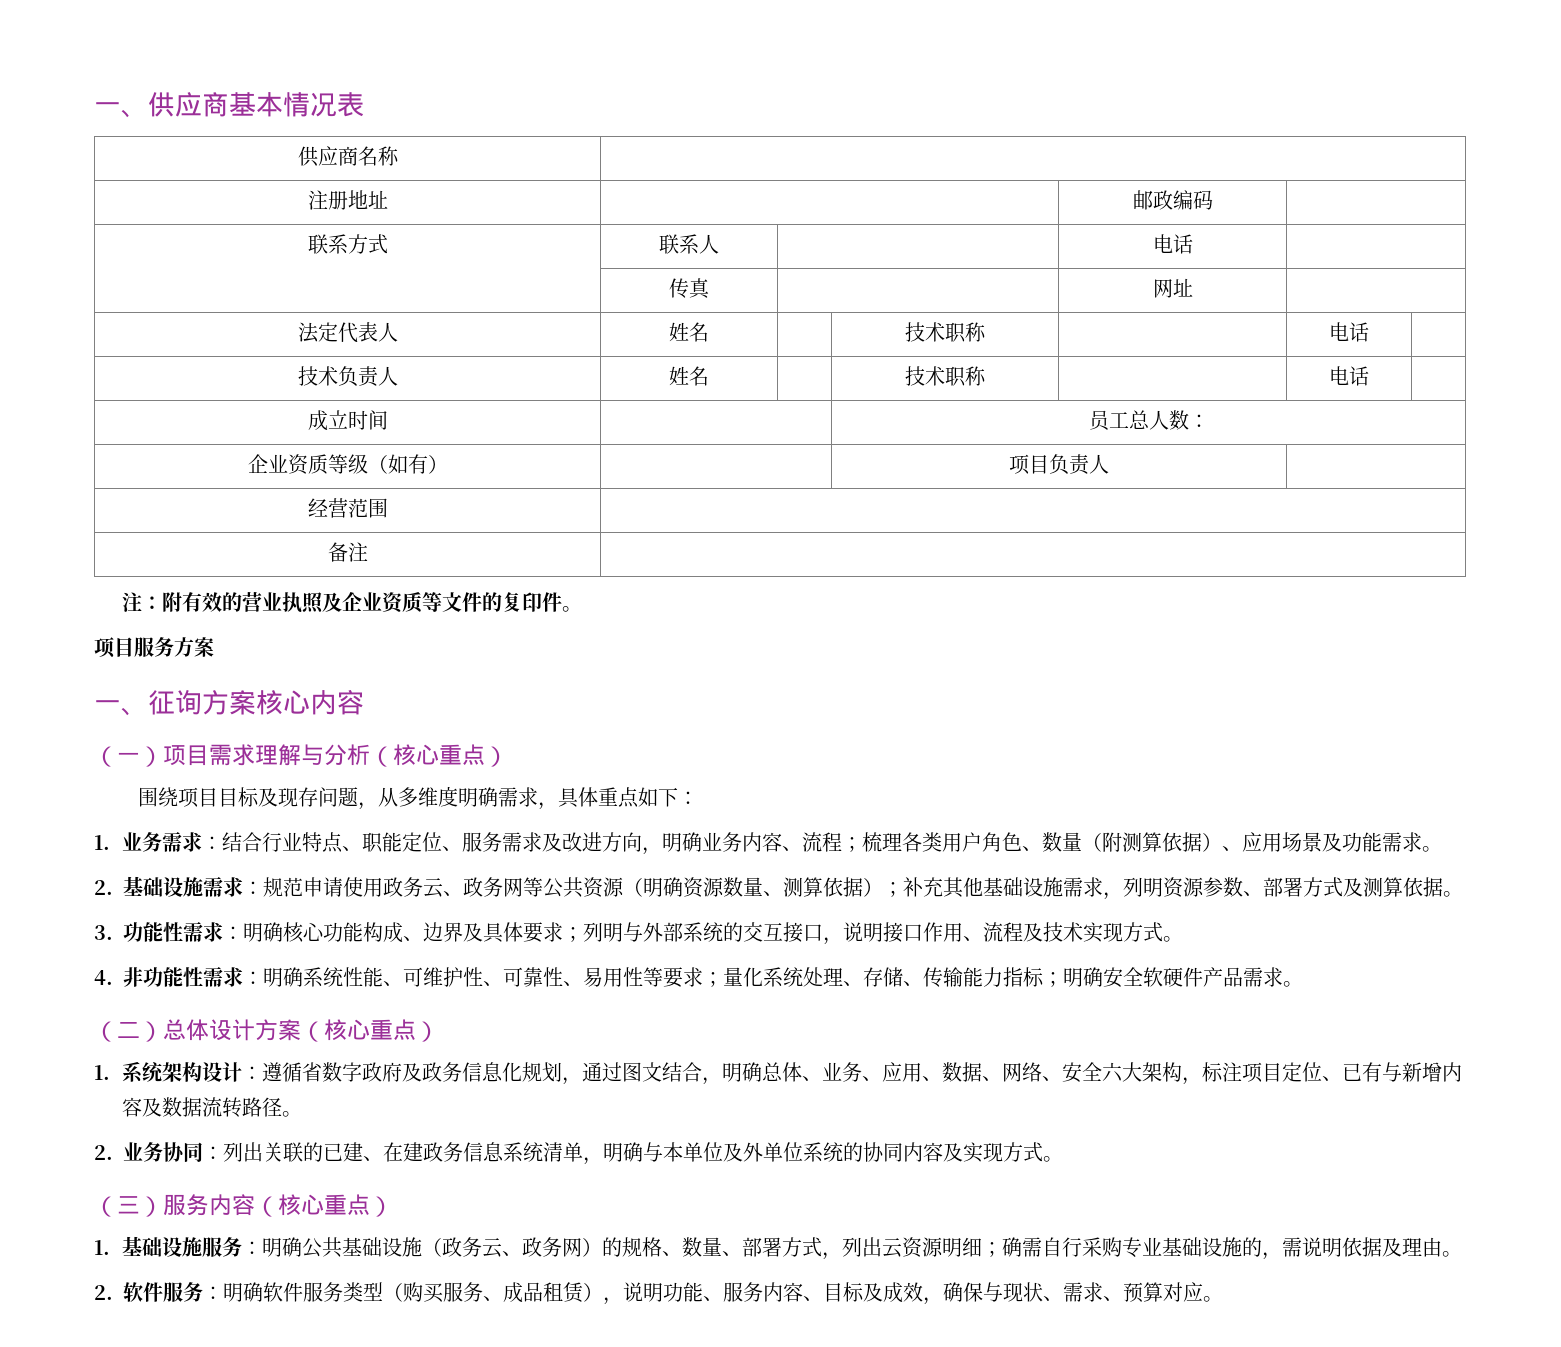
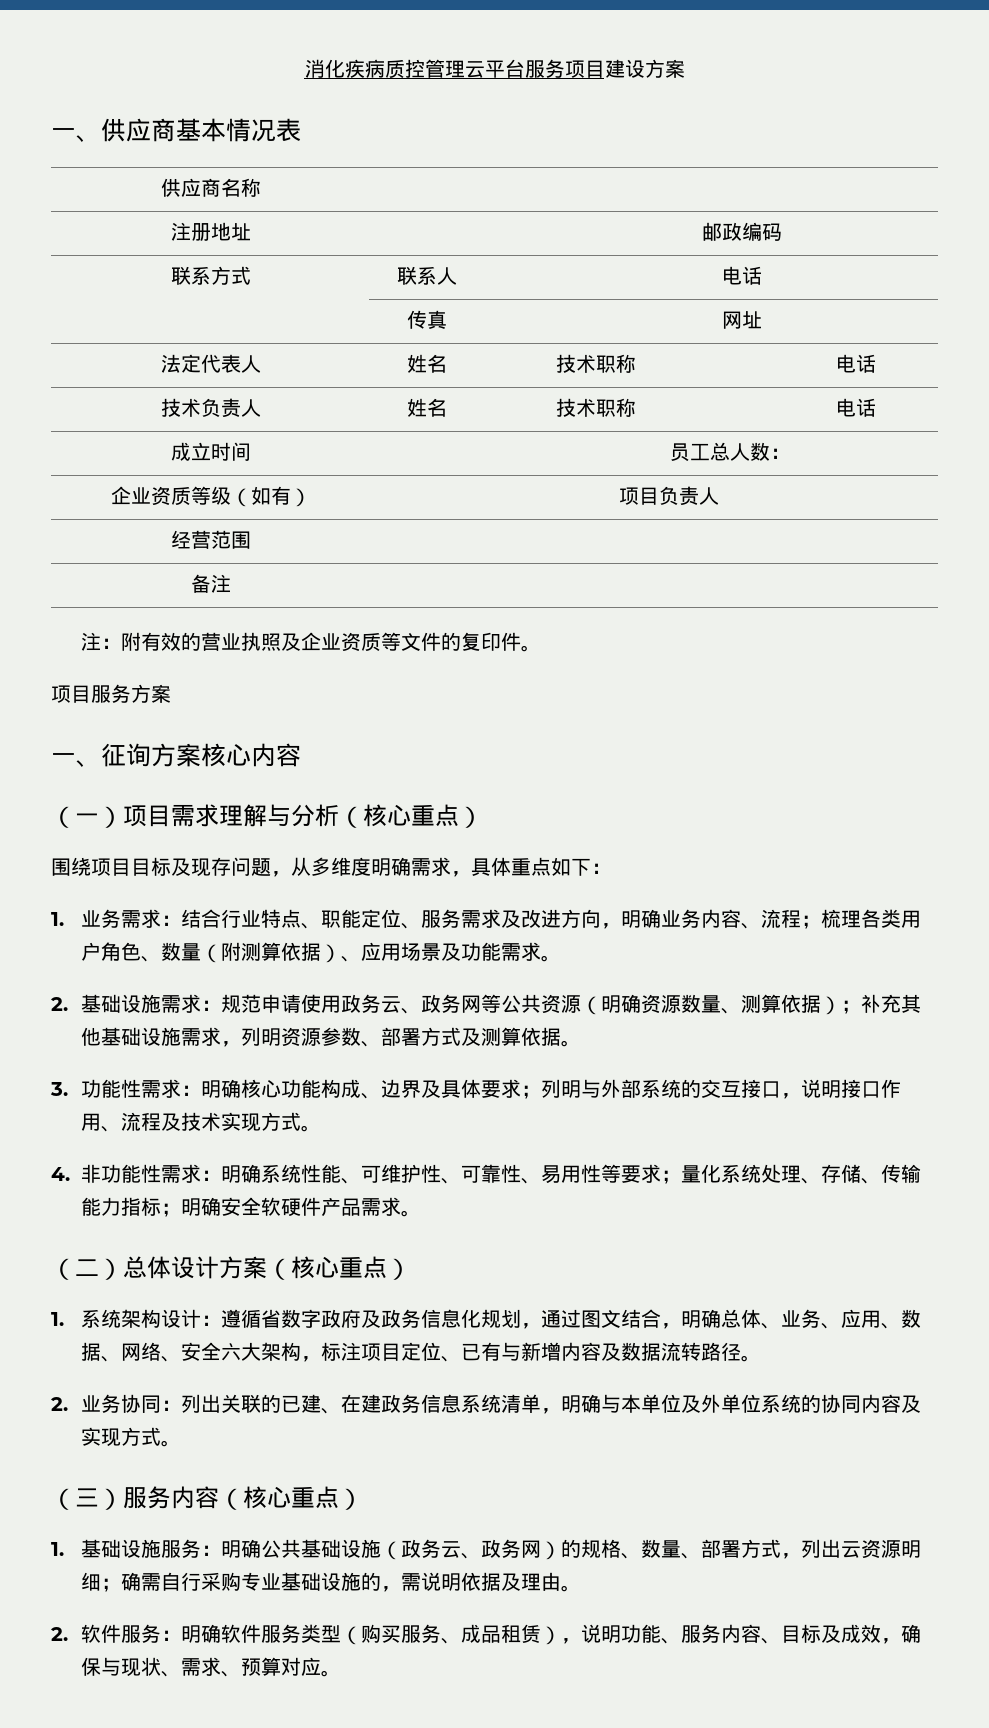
+ 消化疾病质控管理云平台服务项目建设方案

